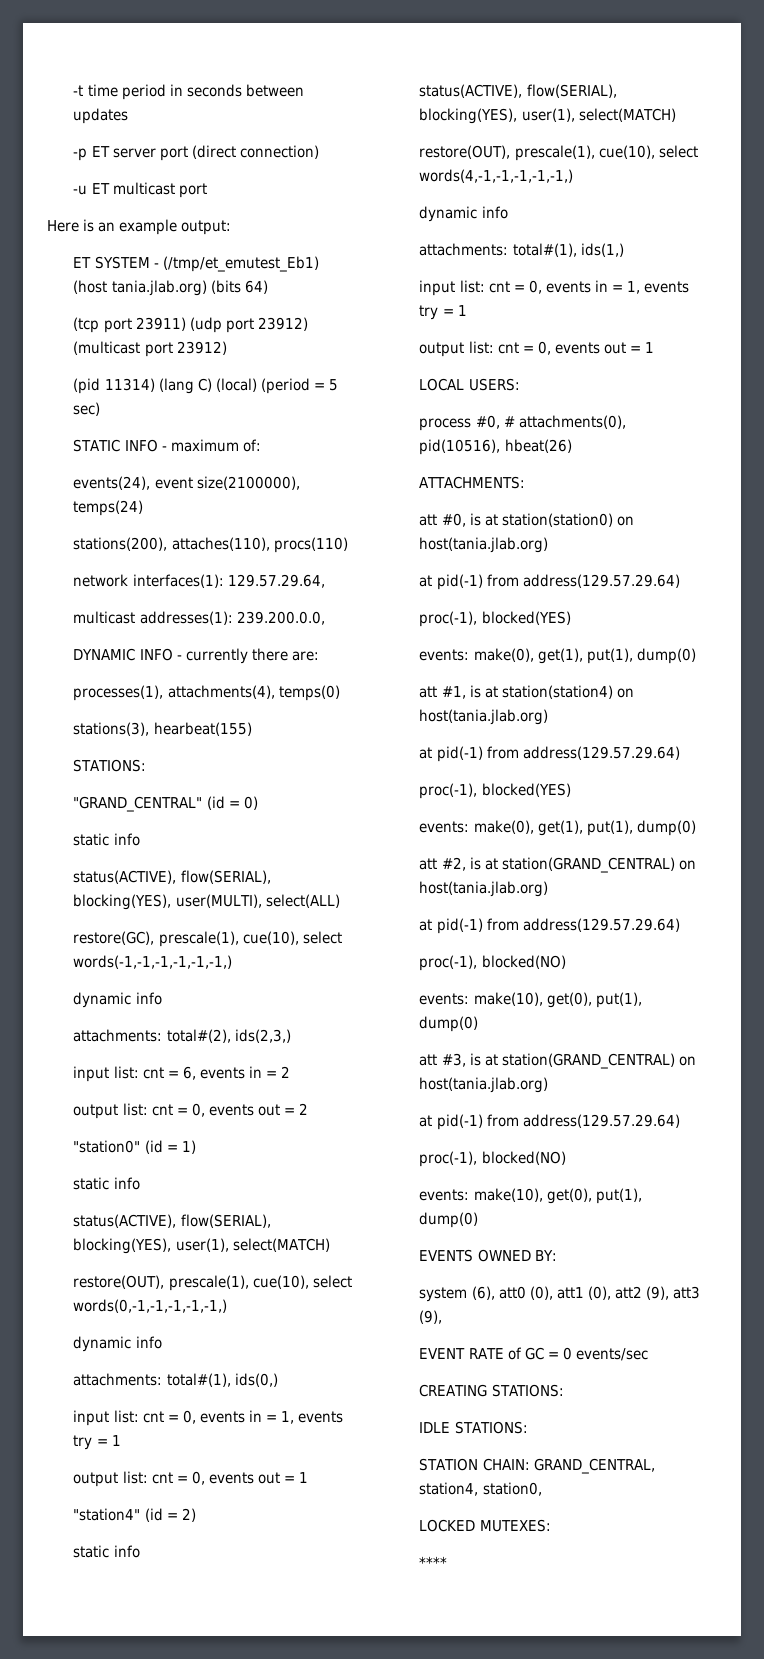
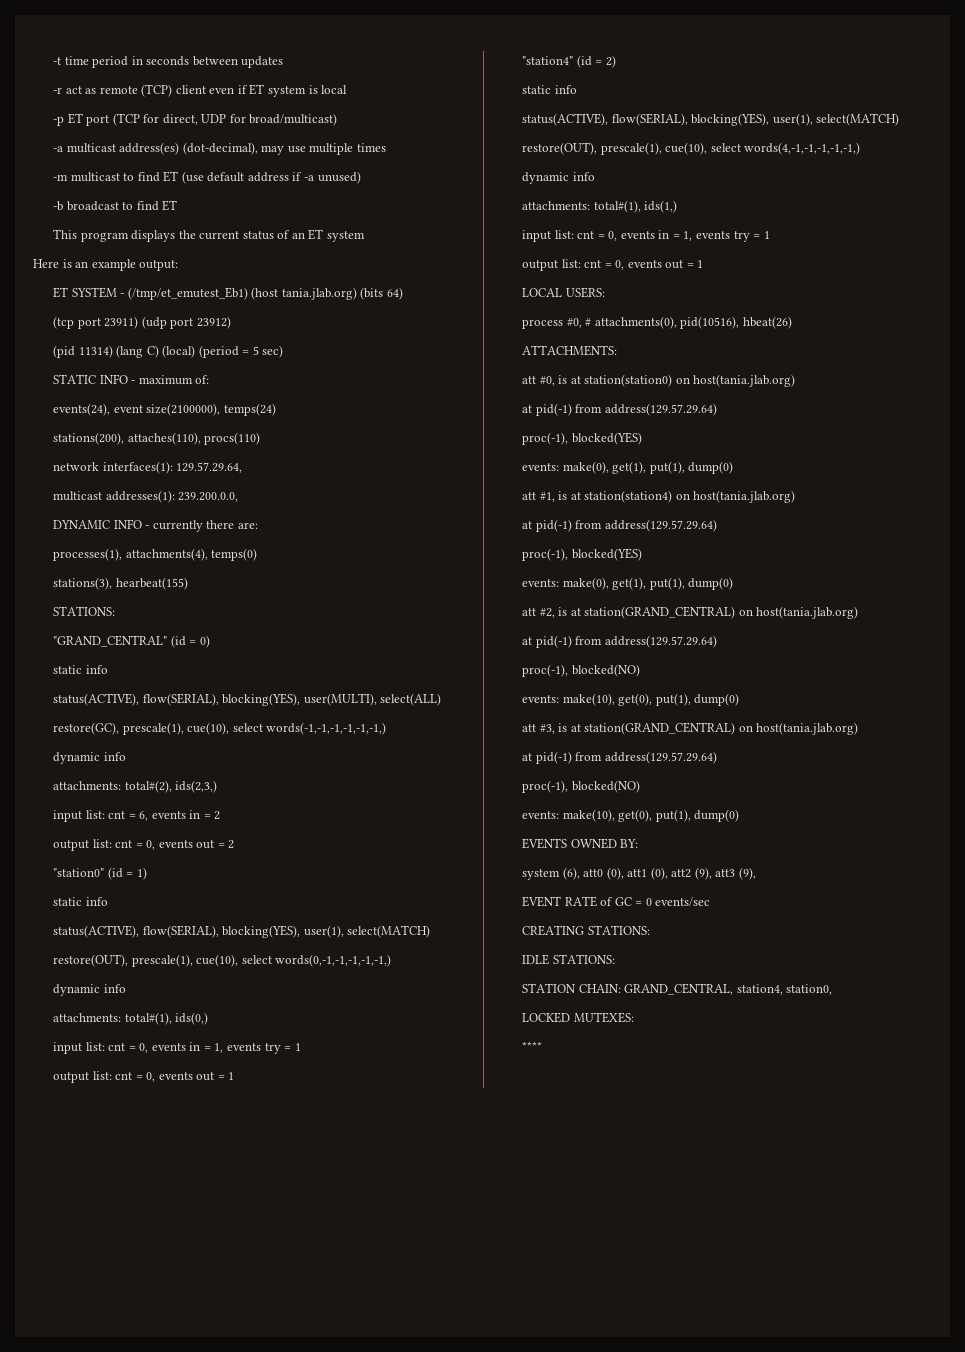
- -p ET server port (direct connection)
- -u ET multicast port
+ -r act as remote (TCP) client even if ET system is local
+ -p ET port (TCP for direct, UDP for broad/multicast)
+ -a multicast address(es) (dot-decimal), may use multiple times
+ -m multicast to find ET (use default address if -a unused)
+ -b broadcast to find ET
+ This program displays the current status of an ET system
- (tcp port 23911) (udp port 23912) (multicast port 23912)
+ (tcp port 23911) (udp port 23912)

